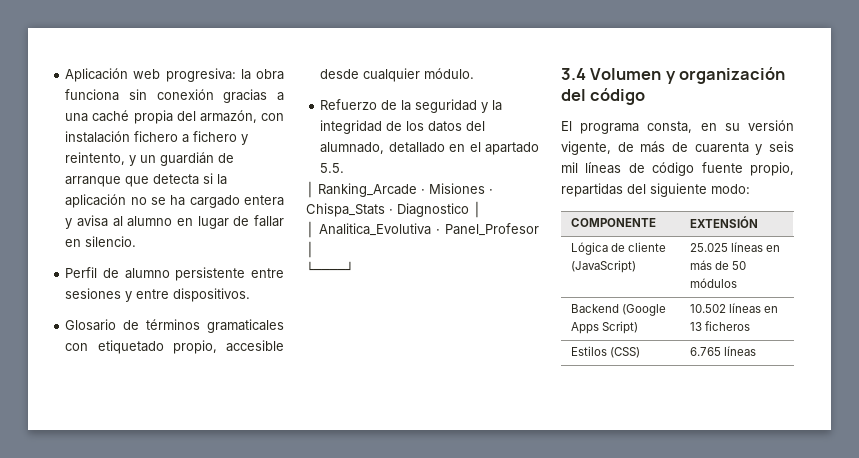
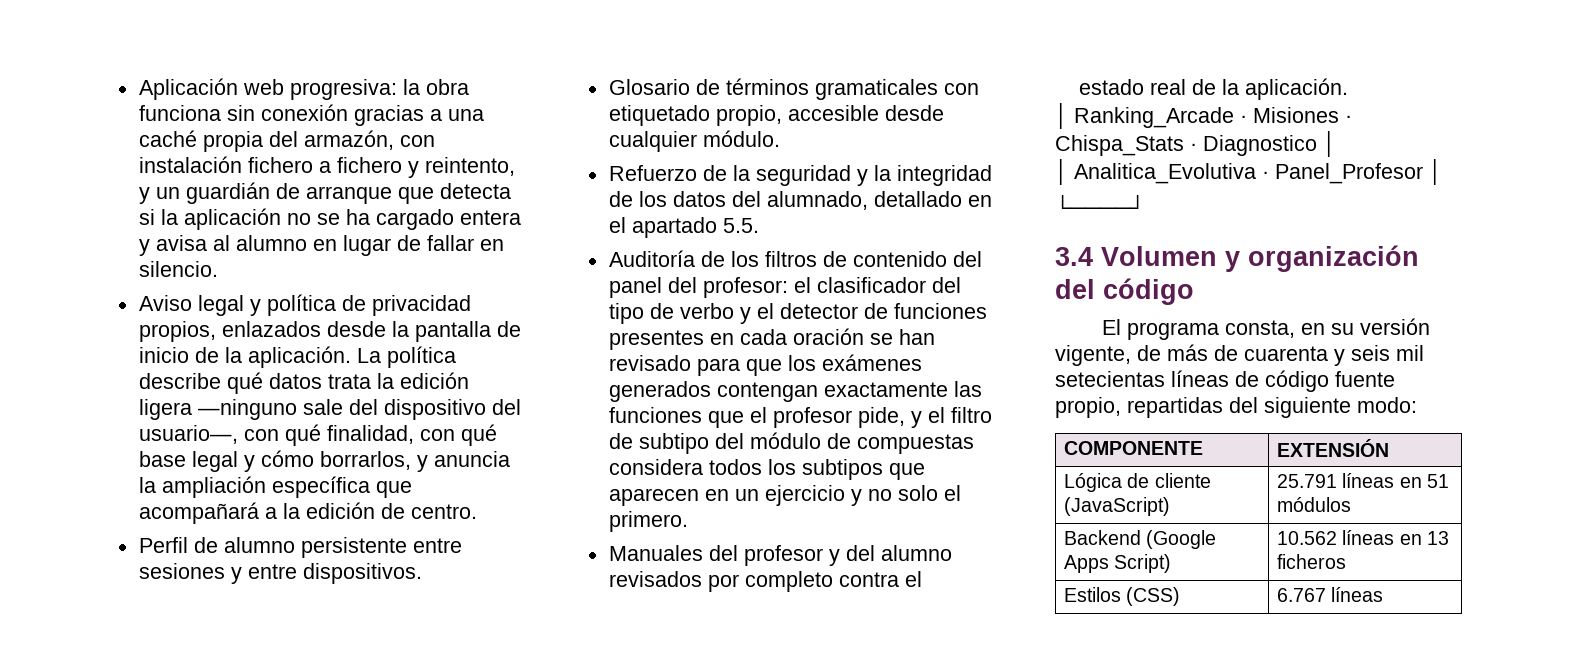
+ Aviso legal y política de privacidad propios, enlazados desde la pantalla de inicio de la aplicación. La política describe qué datos trata la edición ligera —ninguno sale del dispositivo del usuario—, con qué finalidad, con qué base legal y cómo borrarlos, y anuncia la ampliación específica que acompañará a la edición de centro.
+ Auditoría de los filtros de contenido del panel del profesor: el clasificador del tipo de verbo y el detector de funciones presentes en cada oración se han revisado para que los exámenes generados contengan exactamente las funciones que el profesor pide, y el filtro de subtipo del módulo de compuestas considera todos los subtipos que aparecen en un ejercicio y no solo el primero.
+ Manuales del profesor y del alumno revisados por completo contra el estado real de la aplicación.
- El programa consta, en su versión vigente, de más de cuarenta y seis mil líneas de código fuente propio, repartidas del siguiente modo:
+ El programa consta, en su versión vigente, de más de cuarenta y seis mil setecientas líneas de código fuente propio, repartidas del siguiente modo:
- Lógica de cliente (JavaScript) | 25.025 líneas en más de 50 módulos
+ Lógica de cliente (JavaScript) | 25.791 líneas en 51 módulos
- Backend (Google Apps Script) | 10.502 líneas en 13 ficheros
+ Backend (Google Apps Script) | 10.562 líneas en 13 ficheros
- Estilos (CSS) | 6.765 líneas
+ Estilos (CSS) | 6.767 líneas

